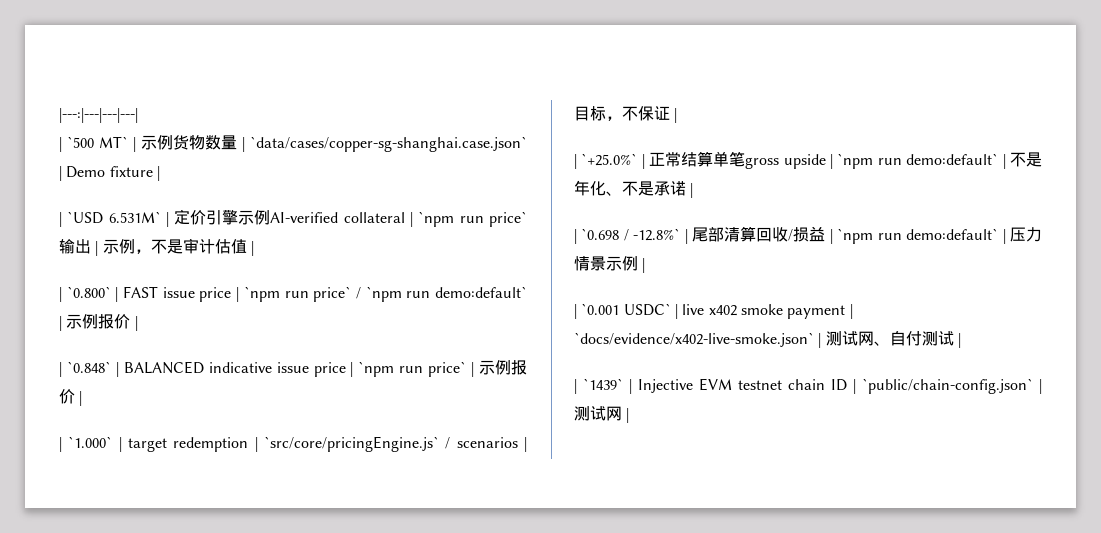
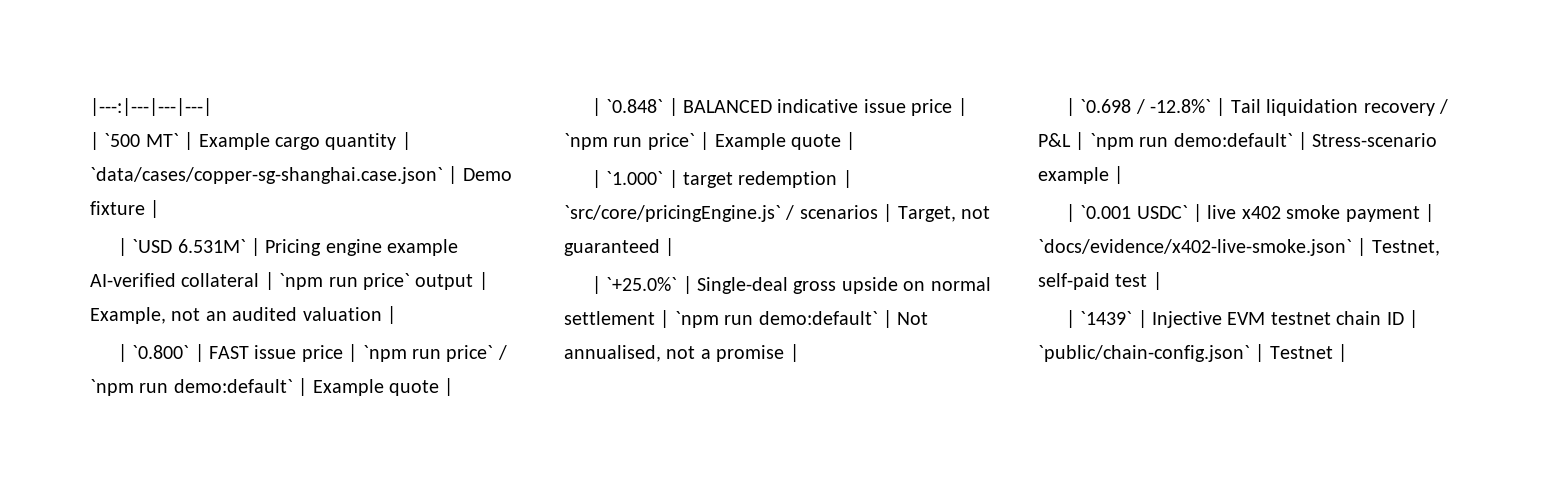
- | `500 MT` | 示例货物数量 | `data/cases/copper-sg-shanghai.case.json` | Demo fixture |
+ | `500 MT` | Example cargo quantity | `data/cases/copper-sg-shanghai.case.json` | Demo fixture |
- | `USD 6.531M` | 定价引擎示例AI-verified collateral | `npm run price`输出 | 示例，不是审计估值 |
+ | `USD 6.531M` | Pricing engine example AI-verified collateral | `npm run price` output | Example, not an audited valuation |
- | `0.800` | FAST issue price | `npm run price` / `npm run demo:default` | 示例报价 |
+ | `0.800` | FAST issue price | `npm run price` / `npm run demo:default` | Example quote |
- | `0.848` | BALANCED indicative issue price | `npm run price` | 示例报价 |
+ | `0.848` | BALANCED indicative issue price | `npm run price` | Example quote |
- | `1.000` | target redemption | `src/core/pricingEngine.js` / scenarios | 目标，不保证 |
+ | `1.000` | target redemption | `src/core/pricingEngine.js` / scenarios | Target, not guaranteed |
- | `+25.0%` | 正常结算单笔gross upside | `npm run demo:default` | 不是年化、不是承诺 |
+ | `+25.0%` | Single-deal gross upside on normal settlement | `npm run demo:default` | Not annualised, not a promise |
- | `0.698 / -12.8%` | 尾部清算回收/损益 | `npm run demo:default` | 压力情景示例 |
+ | `0.698 / -12.8%` | Tail liquidation recovery / P&L | `npm run demo:default` | Stress-scenario example |
- | `0.001 USDC` | live x402 smoke payment | `docs/evidence/x402-live-smoke.json` | 测试网、自付测试 |
+ | `0.001 USDC` | live x402 smoke payment | `docs/evidence/x402-live-smoke.json` | Testnet, self-paid test |
- | `1439` | Injective EVM testnet chain ID | `public/chain-config.json` | 测试网 |
+ | `1439` | Injective EVM testnet chain ID | `public/chain-config.json` | Testnet |

